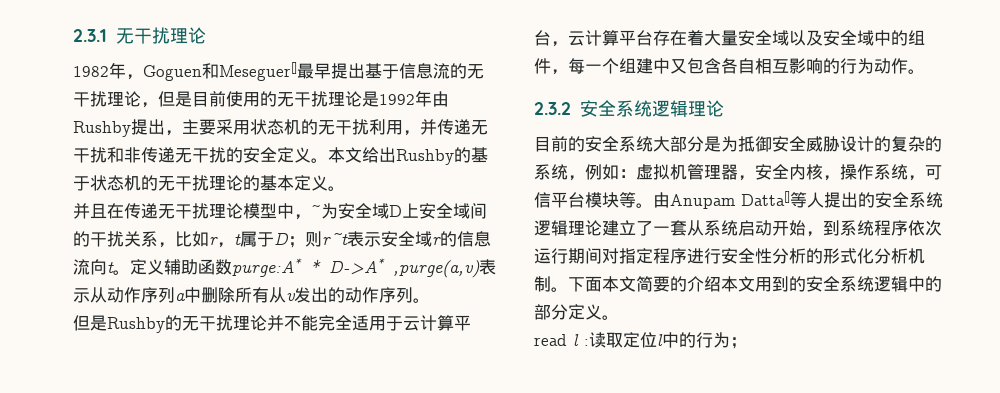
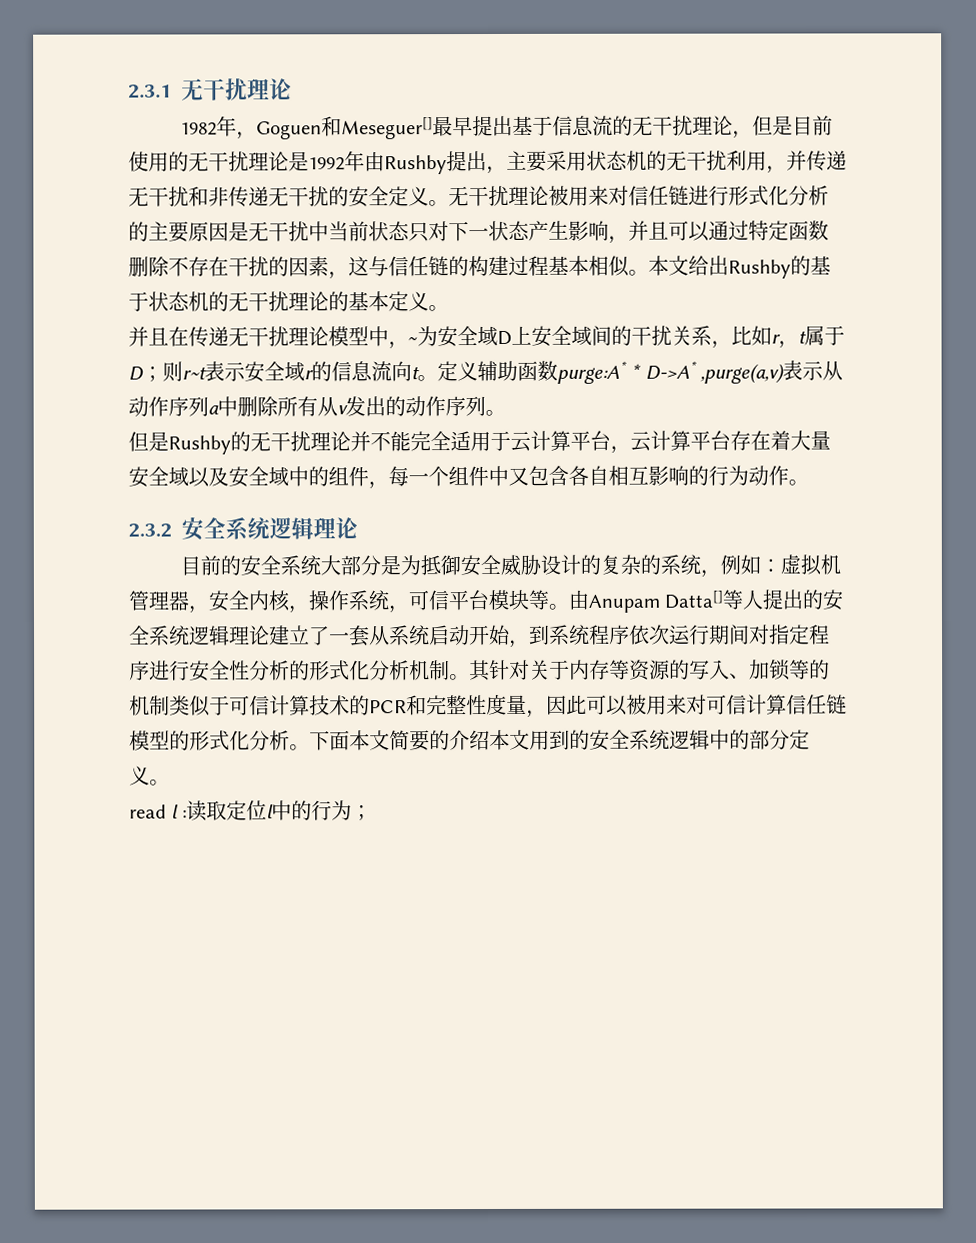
+ 无干扰理论被用来对信任链进行形式化分析的主要原因是无干扰中当前状态只对下一状态产生影响，并且可以通过特定函数删除不存在干扰的因素，这与信任链的构建过程基本相似。
- 但是Rushby的无干扰理论并不能完全适用于云计算平台，云计算平台存在着大量安全域以及安全域中的组件，每一个组建中又包含各自相互影响的行为动作。
+ 但是Rushby的无干扰理论并不能完全适用于云计算平台，云计算平台存在着大量安全域以及安全域中的组件，每一个组件中又包含各自相互影响的行为动作。
+ 其针对关于内存等资源的写入、加锁等的机制类似于可信计算技术的PCR和完整性度量，因此可以被用来对可信计算信任链模型的形式化分析。

